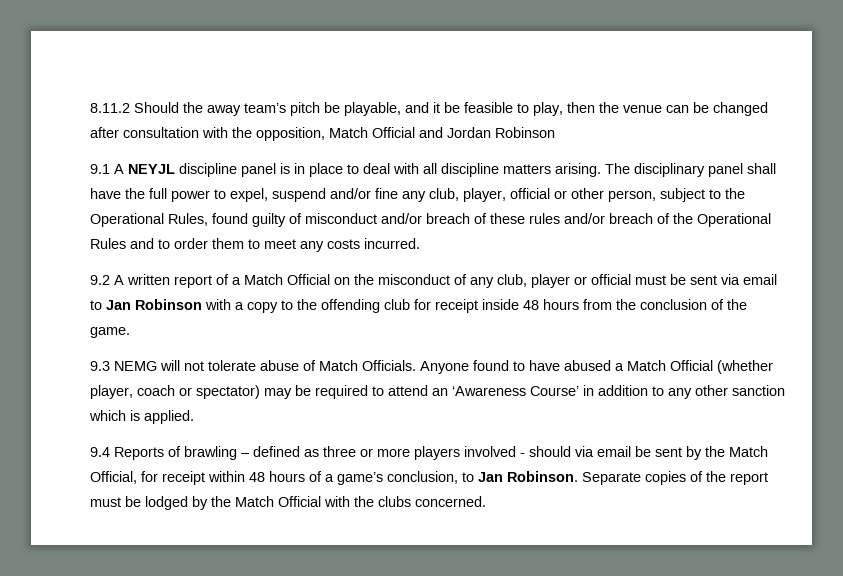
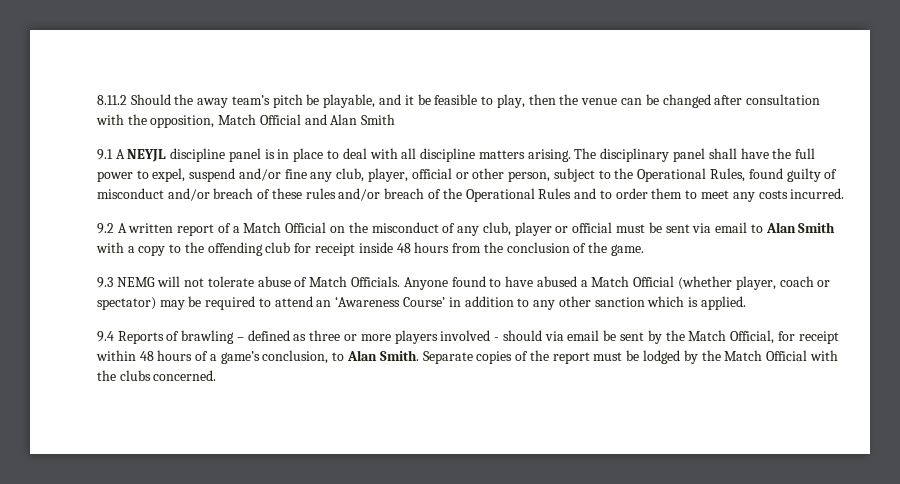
- 8.11.2 Should the away team’s pitch be playable, and it be feasible to play, then the venue can be changed after consultation with the opposition, Match Official and Jordan Robinson
+ 8.11.2 Should the away team’s pitch be playable, and it be feasible to play, then the venue can be changed after consultation with the opposition, Match Official and Alan Smith
- 9.2 A written report of a Match Official on the misconduct of any club, player or official must be sent via email to Jan Robinson with a copy to the offending club for receipt inside 48 hours from the conclusion of the game.
+ 9.2 A written report of a Match Official on the misconduct of any club, player or official must be sent via email to Alan Smith with a copy to the offending club for receipt inside 48 hours from the conclusion of the game.
- 9.4 Reports of brawling – defined as three or more players involved - should via email be sent by the Match Official, for receipt within 48 hours of a game’s conclusion, to Jan Robinson.
+ 9.4 Reports of brawling – defined as three or more players involved - should via email be sent by the Match Official, for receipt within 48 hours of a game’s conclusion, to Alan Smith.

